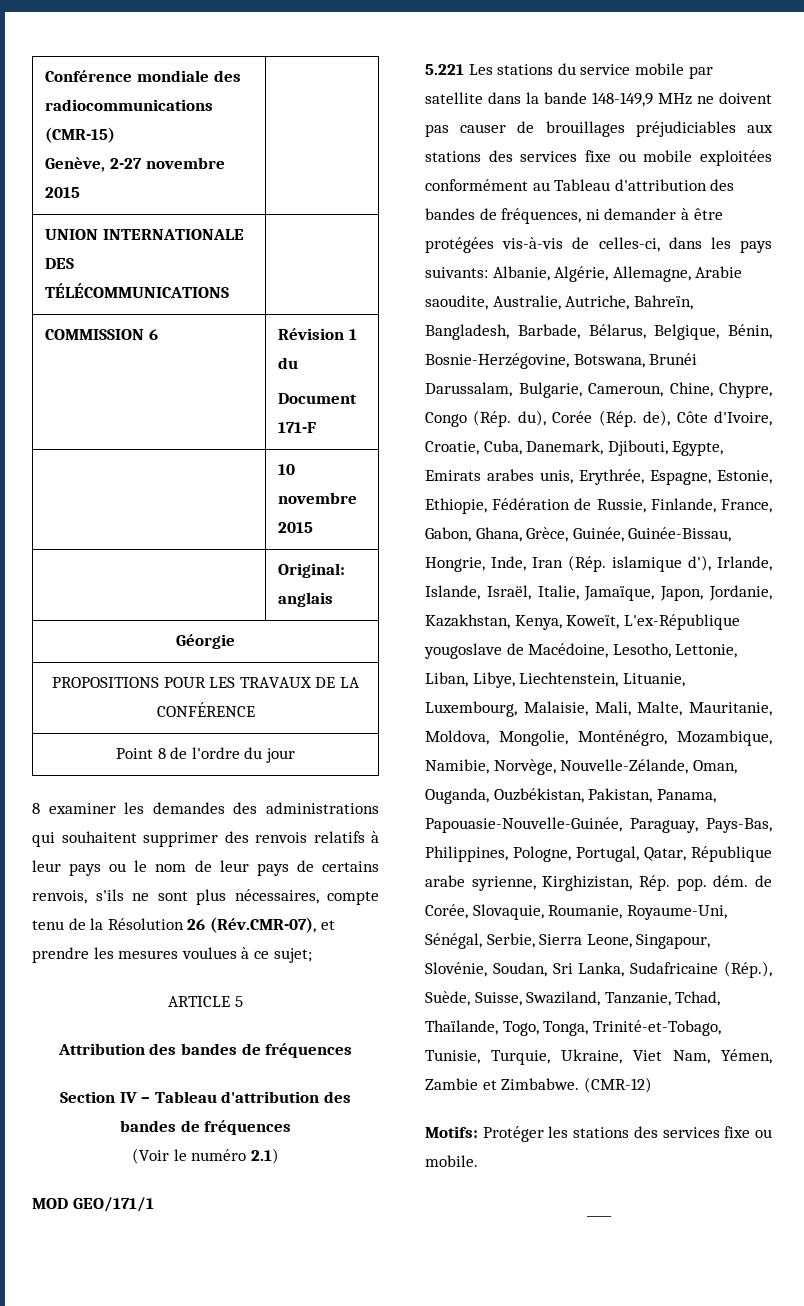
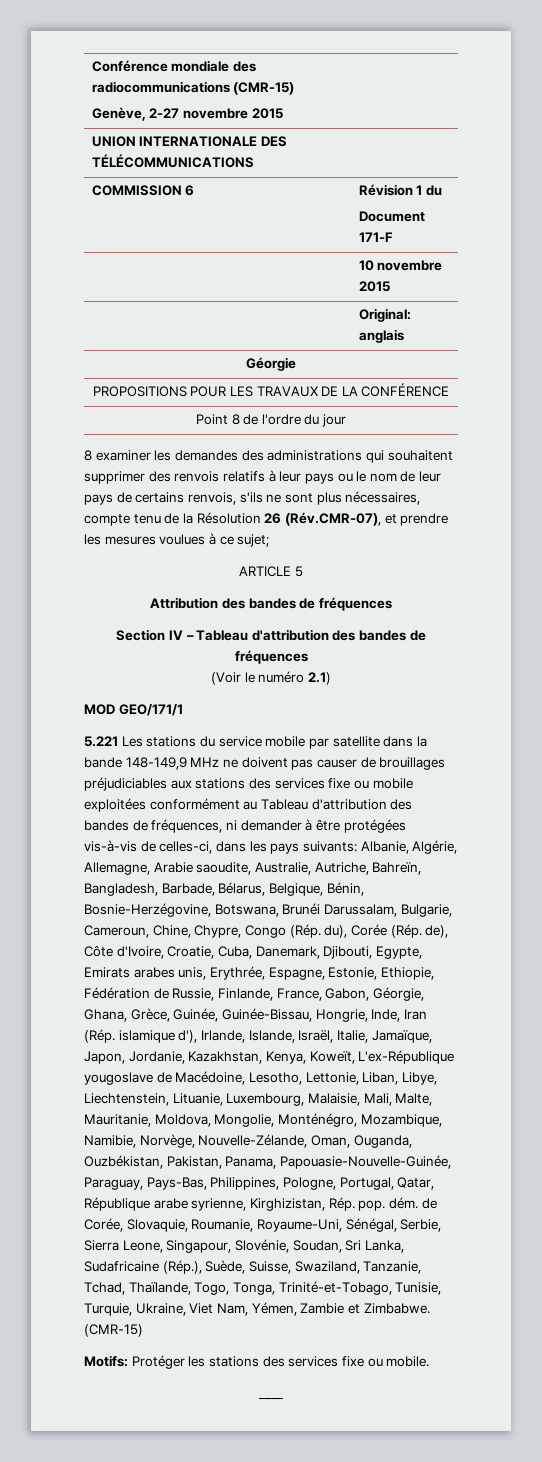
- Albanie, Algérie, Allemagne, Arabie saoudite, Australie, Autriche, Bahreïn, Bangladesh, Barbade, Bélarus, Belgique, Bénin, Bosnie-Herzégovine, Botswana, Brunéi Darussalam, Bulgarie, Cameroun, Chine, Chypre, Congo (Rép. du), Corée (Rép. de), Côte d'Ivoire, Croatie, Cuba, Danemark, Djibouti, Egypte, Emirats arabes unis, Erythrée, Espagne, Estonie, Ethiopie, Fédération de Russie, Finlande, France, Gabon, Ghana, Grèce, Guinée, Guinée-Bissau, Hongrie, Inde, Iran (Rép. islamique d'), Irlande, Islande, Israël, Italie, Jamaïque, Japon, Jordanie, Kazakhstan, Kenya, Koweït, L'ex-République yougoslave de Macédoine, Lesotho, Lettonie, Liban, Libye, Liechtenstein, Lituanie, Luxembourg, Malaisie, Mali, Malte, Mauritanie, Moldova, Mongolie, Monténégro, Mozambique, Namibie, Norvège, Nouvelle-Zélande, Oman, Ouganda, Ouzbékistan, Pakistan, Panama, Papouasie-Nouvelle-Guinée, Paraguay, Pays-Bas, Philippines, Pologne, Portugal, Qatar, République arabe syrienne, Kirghizistan, Rép. pop. dém. de Corée, Slovaquie, Roumanie, Royaume-Uni, Sénégal, Serbie, Sierra Leone, Singapour, Slovénie, Soudan, Sri Lanka, Sudafricaine (Rép.), Suède, Suisse, Swaziland, Tanzanie, Tchad, Thaïlande, Togo, Tonga, Trinité-et-Tobago, Tunisie, Turquie, Ukraine, Viet Nam, Yémen, Zambie et Zimbabwe. (CMR-12)
+ Albanie, Algérie, Allemagne, Arabie saoudite, Australie, Autriche, Bahreïn, Bangladesh, Barbade, Bélarus, Belgique, Bénin, Bosnie-Herzégovine, Botswana, Brunéi Darussalam, Bulgarie, Cameroun, Chine, Chypre, Congo (Rép. du), Corée (Rép. de), Côte d'Ivoire, Croatie, Cuba, Danemark, Djibouti, Egypte, Emirats arabes unis, Erythrée, Espagne, Estonie, Ethiopie, Fédération de Russie, Finlande, France, Gabon, Géorgie, Ghana, Grèce, Guinée, Guinée-Bissau, Hongrie, Inde, Iran (Rép. islamique d'), Irlande, Islande, Israël, Italie, Jamaïque, Japon, Jordanie, Kazakhstan, Kenya, Koweït, L'ex-République yougoslave de Macédoine, Lesotho, Lettonie, Liban, Libye, Liechtenstein, Lituanie, Luxembourg, Malaisie, Mali, Malte, Mauritanie, Moldova, Mongolie, Monténégro, Mozambique, Namibie, Norvège, Nouvelle-Zélande, Oman, Ouganda, Ouzbékistan, Pakistan, Panama, Papouasie-Nouvelle-Guinée, Paraguay, Pays-Bas, Philippines, Pologne, Portugal, Qatar, République arabe syrienne, Kirghizistan, Rép. pop. dém. de Corée, Slovaquie, Roumanie, Royaume-Uni, Sénégal, Serbie, Sierra Leone, Singapour, Slovénie, Soudan, Sri Lanka, Sudafricaine (Rép.), Suède, Suisse, Swaziland, Tanzanie, Tchad, Thaïlande, Togo, Tonga, Trinité-et-Tobago, Tunisie, Turquie, Ukraine, Viet Nam, Yémen, Zambie et Zimbabwe. (CMR-15)

